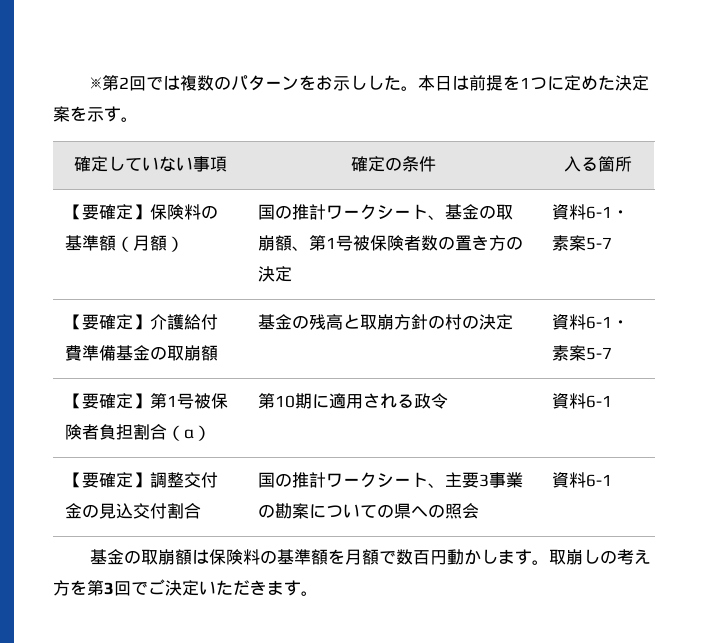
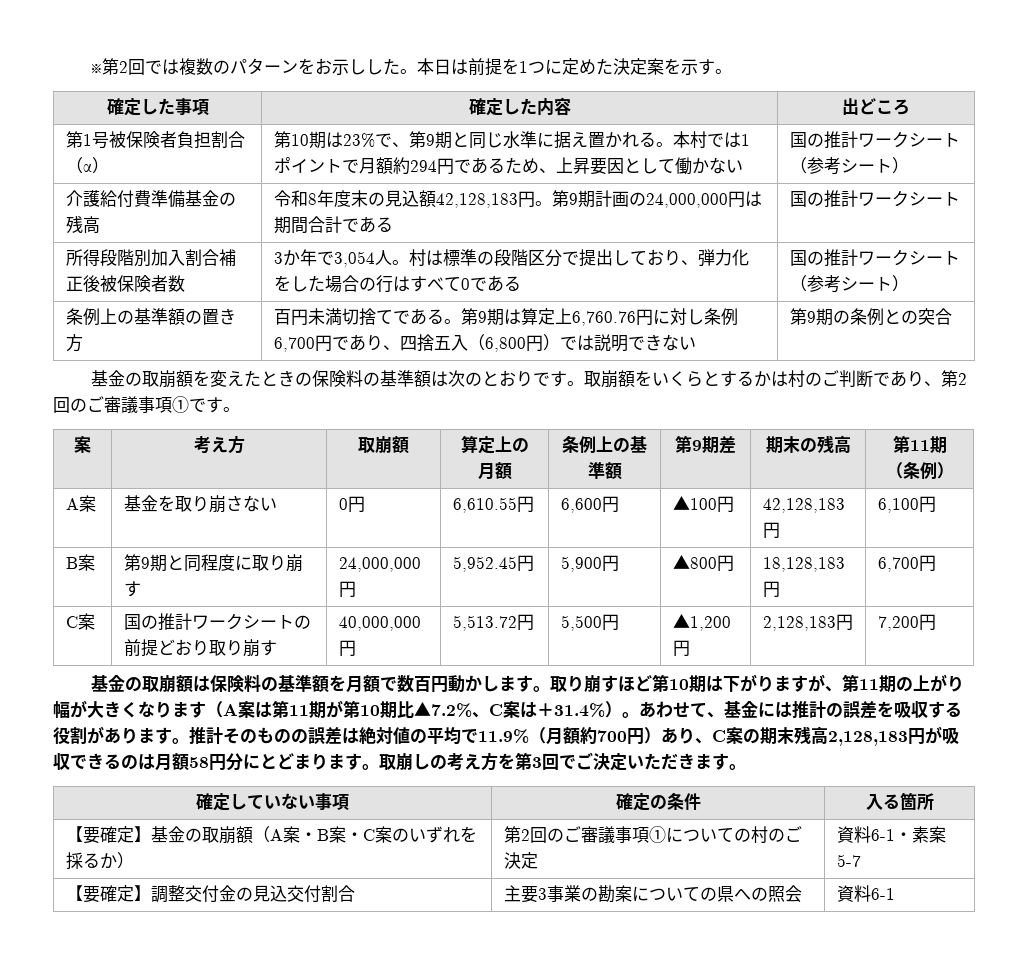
- 確定していない事項 | 確定の条件 | 入る箇所
- 【要確定】保険料の基準額（月額） | 国の推計ワークシート、基金の取崩額、第1号被保険者数の置き方の決定 | 資料6-1・素案5-7
- 【要確定】介護給付費準備基金の取崩額 | 基金の残高と取崩方針の村の決定 | 資料6-1・素案5-7
- 【要確定】第1号被保険者負担割合（α） | 第10期に適用される政令 | 資料6-1
- 【要確定】調整交付金の見込交付割合 | 国の推計ワークシート、主要3事業の勘案についての県への照会 | 資料6-1
+ 確定した事項 | 確定した内容 | 出どころ
+ 第1号被保険者負担割合（α） | 第10期は23%で、第9期と同じ水準に据え置かれる。本村では1ポイントで月額約294円であるため、上昇要因として働かない | 国の推計ワークシート（参考シート）
+ 介護給付費準備基金の残高 | 令和8年度末の見込額42,128,183円。第9期計画の24,000,000円は期間合計である | 国の推計ワークシート
+ 所得段階別加入割合補正後被保険者数 | 3か年で3,054人。村は標準の段階区分で提出しており、弾力化をした場合の行はすべて0である | 国の推計ワークシート（参考シート）
+ 条例上の基準額の置き方 | 百円未満切捨てである。第9期は算定上6,760.76円に対し条例6,700円であり、四捨五入（6,800円）では説明できない | 第9期の条例との突合
+ 基金の取崩額を変えたときの保険料の基準額は次のとおりです。取崩額をいくらとするかは村のご判断であり、第2回のご審議事項①です。
+ 案 | 考え方 | 取崩額 | 算定上の月額 | 条例上の基準額 | 第9期差 | 期末の残高 | 第11期（条例）
+ A案 | 基金を取り崩さない | 0円 | 6,610.55円 | 6,600円 | ▲100円 | 42,128,183円 | 6,100円
+ B案 | 第9期と同程度に取り崩す | 24,000,000円 | 5,952.45円 | 5,900円 | ▲800円 | 18,128,183円 | 6,700円
+ C案 | 国の推計ワークシートの前提どおり取り崩す | 40,000,000円 | 5,513.72円 | 5,500円 | ▲1,200円 | 2,128,183円 | 7,200円
- 取崩しの考え方を第3回でご決定いただきます。
+ 取り崩すほど第10期は下がりますが、第11期の上がり幅が大きくなります（A案は第11期が第10期比▲7.2%、C案は＋31.4%）。あわせて、基金には推計の誤差を吸収する役割があります。推計そのものの誤差は絶対値の平均で11.9%（月額約700円）あり、C案の期末残高2,128,183円が吸収できるのは月額58円分にとどまります。取崩しの考え方を第3回でご決定いただきます。
+ 確定していない事項 | 確定の条件 | 入る箇所
+ 【要確定】基金の取崩額（A案・B案・C案のいずれを採るか） | 第2回のご審議事項①についての村のご決定 | 資料6-1・素案5-7
+ 【要確定】調整交付金の見込交付割合 | 主要3事業の勘案についての県への照会 | 資料6-1

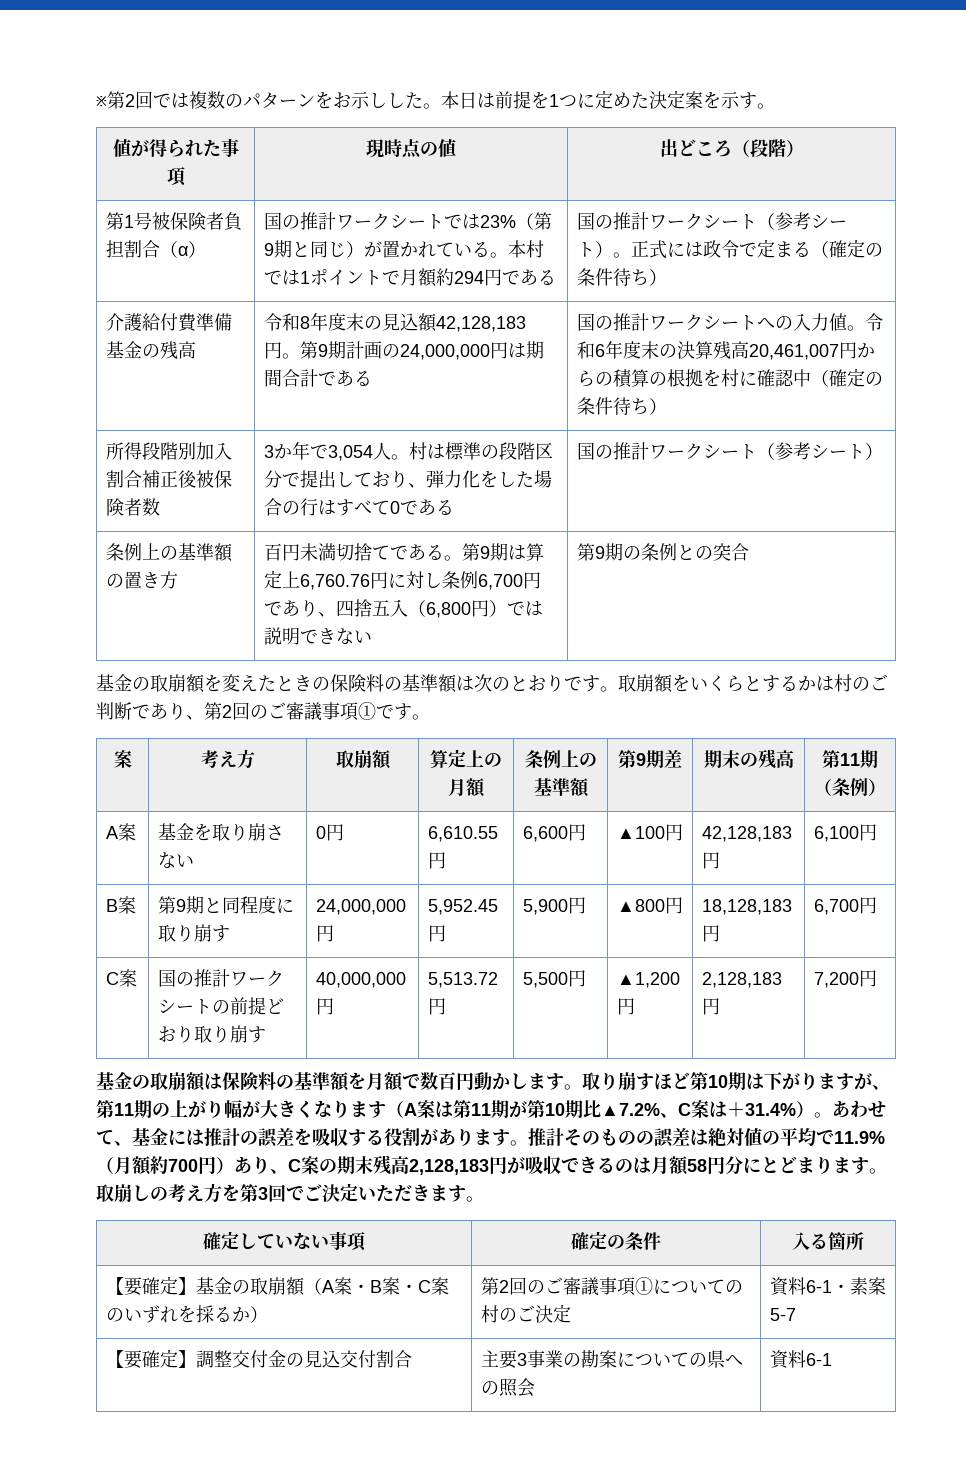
- 確定した事項 | 確定した内容 | 出どころ
+ 値が得られた事項 | 現時点の値 | 出どころ（段階）
- 第10期は23%で、第9期と同じ水準に据え置かれる。
+ 国の推計ワークシートでは23%（第9期と同じ）が置かれている。
- 本村では1ポイントで月額約294円であるため、上昇要因として働かない | 国の推計ワークシート（参考シート）
+ 本村では1ポイントで月額約294円である | 国の推計ワークシート（参考シート）。正式には政令で定まる（確定の条件待ち）
- 第9期計画の24,000,000円は期間合計である | 国の推計ワークシート
+ 第9期計画の24,000,000円は期間合計である | 国の推計ワークシートへの入力値。令和6年度末の決算残高20,461,007円からの積算の根拠を村に確認中（確定の条件待ち）

